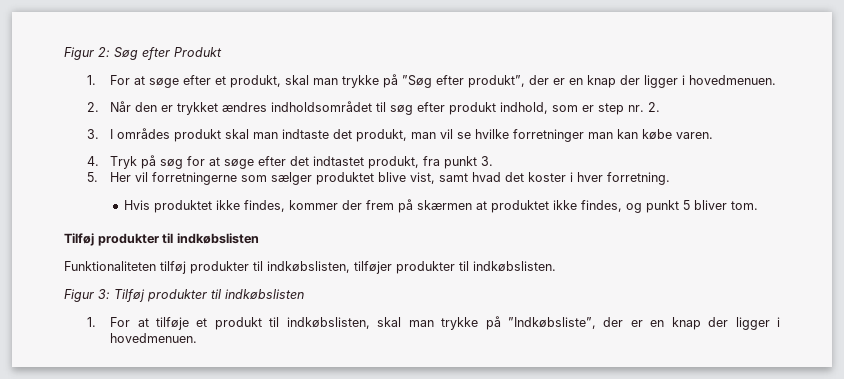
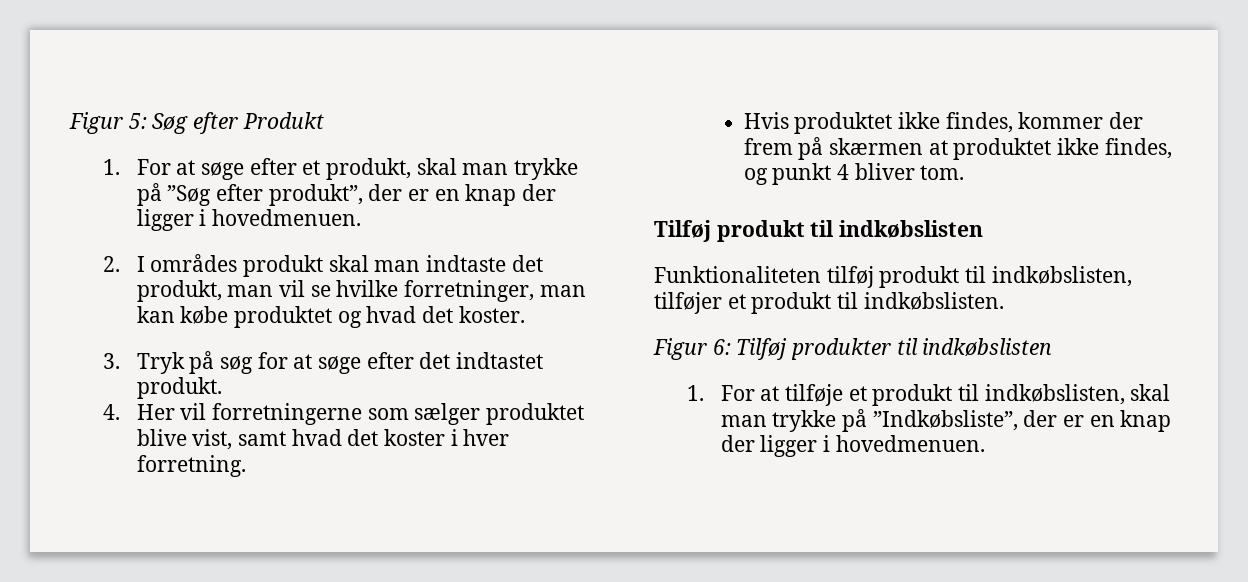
- Figur 2: Søg efter Produkt
+ Figur 5: Søg efter Produkt
- 2. Når den er trykket ændres indholdsområdet til søg efter produkt indhold, som er step nr. 2.
- 3. I områdes produkt skal man indtaste det produkt, man vil se hvilke forretninger man kan købe varen.
- 4. Tryk på søg for at søge efter det indtastet produkt, fra punkt 3.
- 5. Her vil forretningerne som sælger produktet blive vist, samt hvad det koster i hver forretning.
+ 2. I områdes produkt skal man indtaste det produkt, man vil se hvilke forretninger, man kan købe produktet og hvad det koster.
+ 3. Tryk på søg for at søge efter det indtastet produkt.
+ 4. Her vil forretningerne som sælger produktet blive vist, samt hvad det koster i hver forretning.
- Hvis produktet ikke findes, kommer der frem på skærmen at produktet ikke findes, og punkt 5 bliver tom.
- Tilføj produkter til indkøbslisten
+ Hvis produktet ikke findes, kommer der frem på skærmen at produktet ikke findes, og punkt 4 bliver tom.
+ Tilføj produkt til indkøbslisten
- Funktionaliteten tilføj produkter til indkøbslisten, tilføjer produkter til indkøbslisten.
+ Funktionaliteten tilføj produkt til indkøbslisten, tilføjer et produkt til indkøbslisten.
- Figur 3: Tilføj produkter til indkøbslisten
+ Figur 6: Tilføj produkter til indkøbslisten

